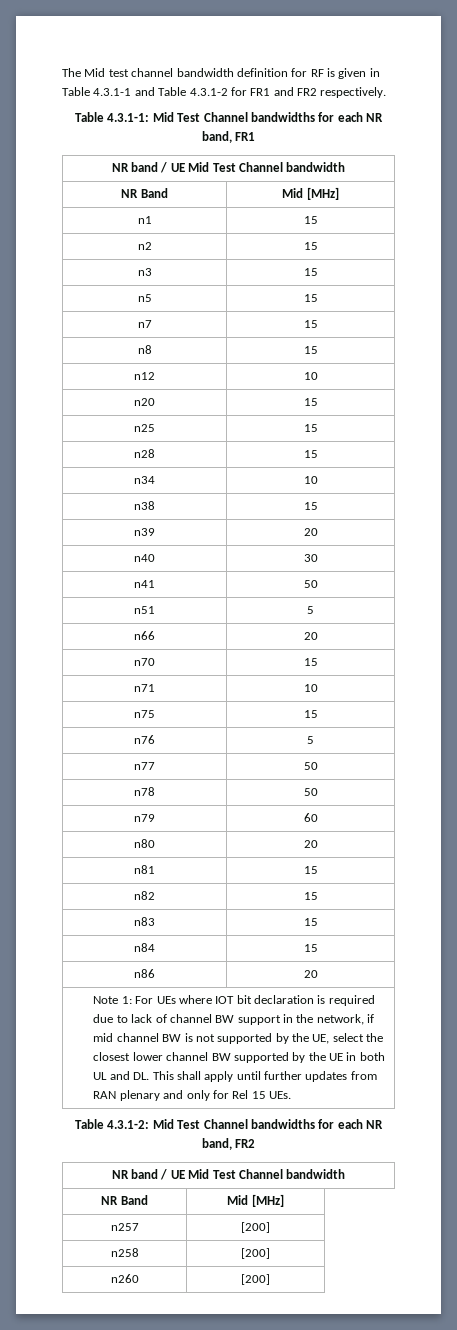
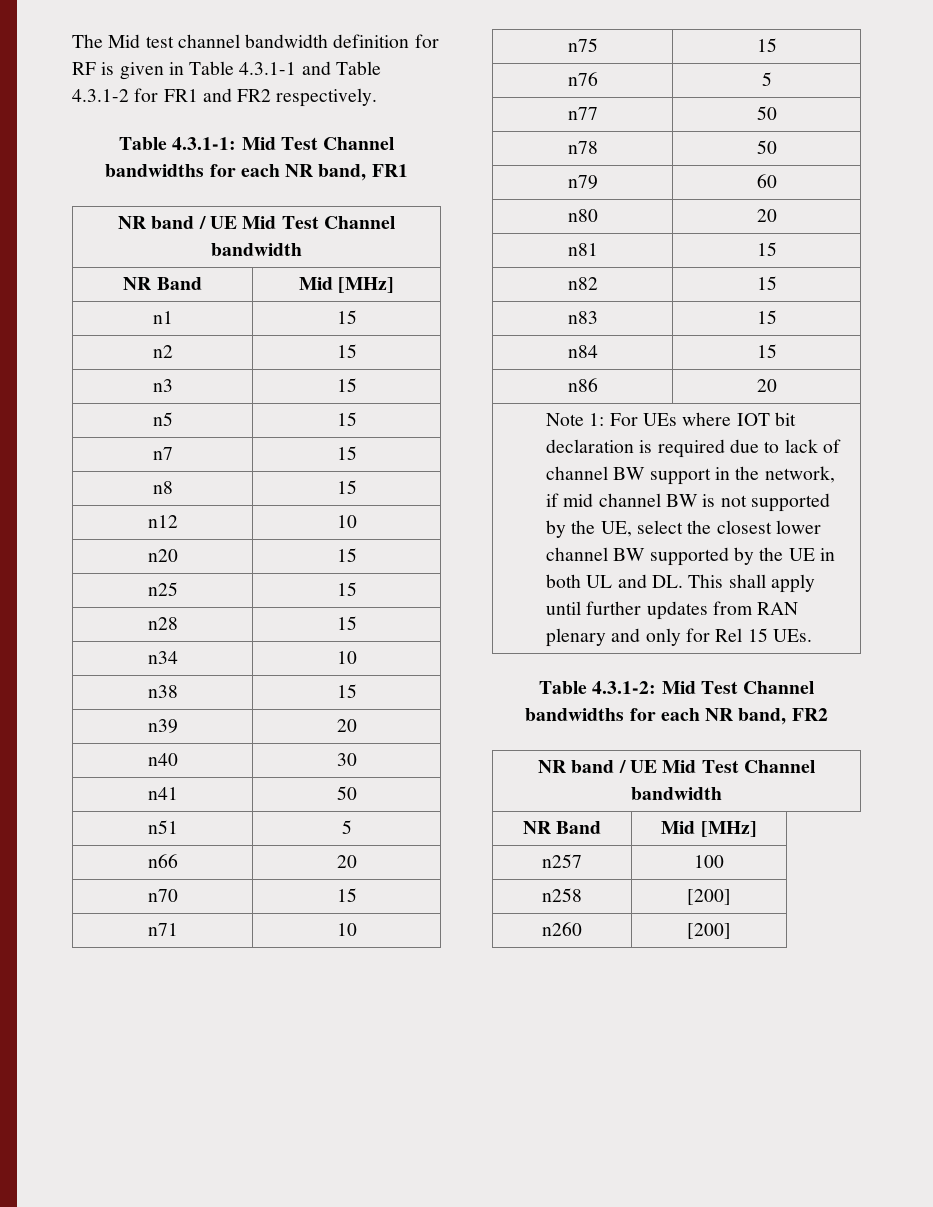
- n257 | [200]
+ n257 | 100

